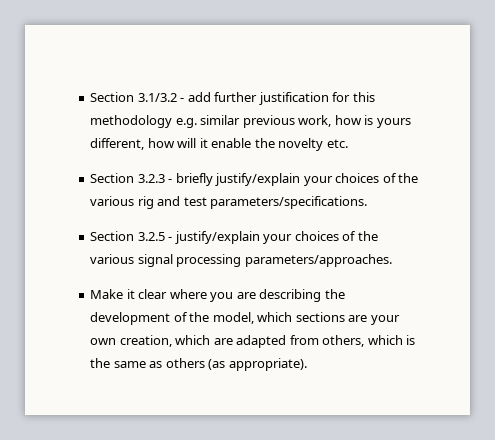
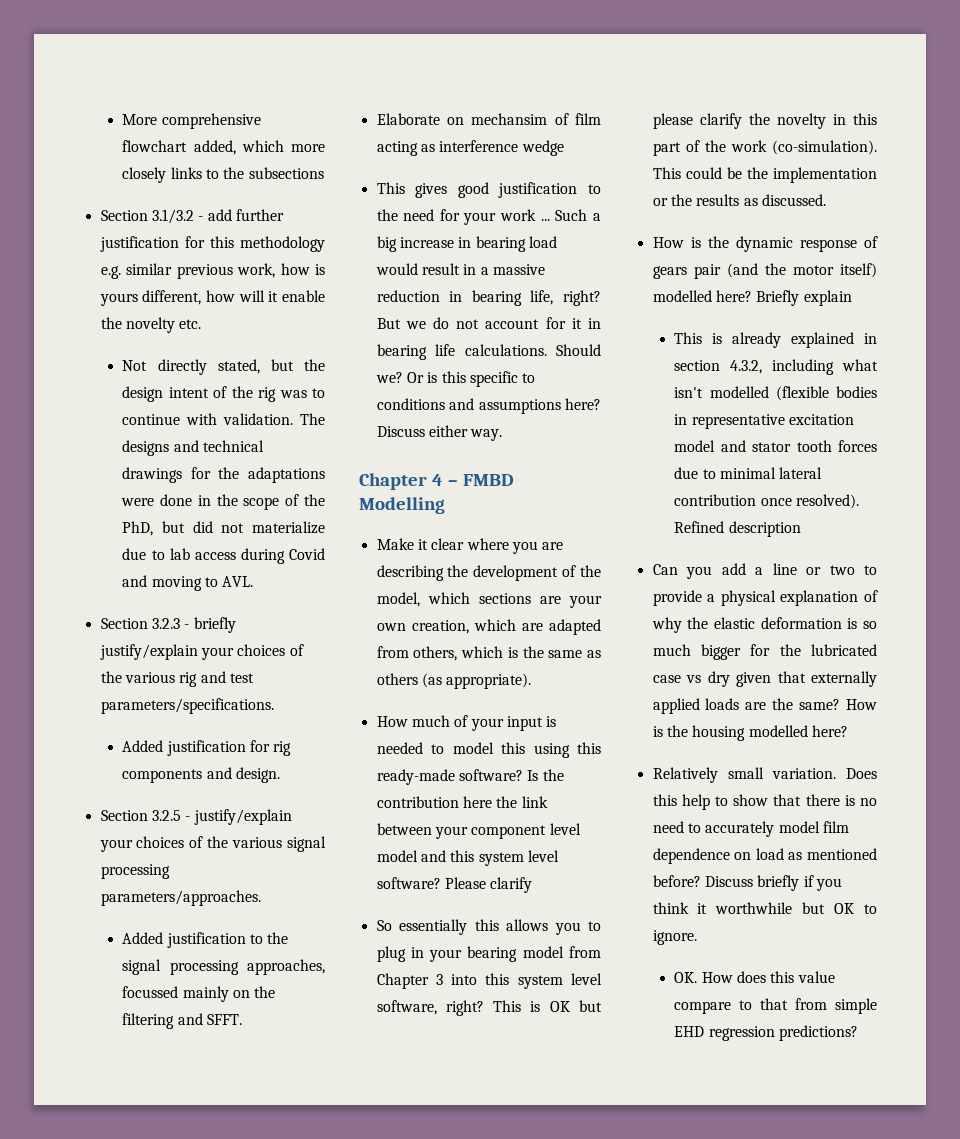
+ More comprehensive flowchart added, which more closely links to the subsections
+ Not directly stated, but the design intent of the rig was to continue with validation. The designs and technical drawings for the adaptations were done in the scope of the PhD, but did not materialize due to lab access during Covid and moving to AVL.
+ Added justification for rig components and design.
+ Added justification to the signal processing approaches, focussed mainly on the filtering and SFFT.
+ Elaborate on mechansim of film acting as interference wedge
+ This gives good justification to the need for your work ... Such a big increase in bearing load would result in a massive reduction in bearing life, right? But we do not account for it in bearing life calculations. Should we? Or is this specific to conditions and assumptions here? Discuss either way.
+ Chapter 4 – FMBD Modelling
+ How much of your input is needed to model this using this ready-made software? Is the contribution here the link between your component level model and this system level software? Please clarify
+ So essentially this allows you to plug in your bearing model from Chapter 3 into this system level software, right? This is OK but please clarify the novelty in this part of the work (co-simulation). This could be the implementation or the results as discussed.
+ How is the dynamic response of gears pair (and the motor itself) modelled here? Briefly explain
+ This is already explained in section 4.3.2, including what isn't modelled (flexible bodies in representative excitation model and stator tooth forces due to minimal lateral contribution once resolved). Refined description
+ Can you add a line or two to provide a physical explanation of why the elastic deformation is so much bigger for the lubricated case vs dry given that externally applied loads are the same? How is the housing modelled here?
+ Relatively small variation. Does this help to show that there is no need to accurately model film dependence on load as mentioned before? Discuss briefly if you think it worthwhile but OK to ignore.
+ OK. How does this value compare to that from simple EHD regression predictions?

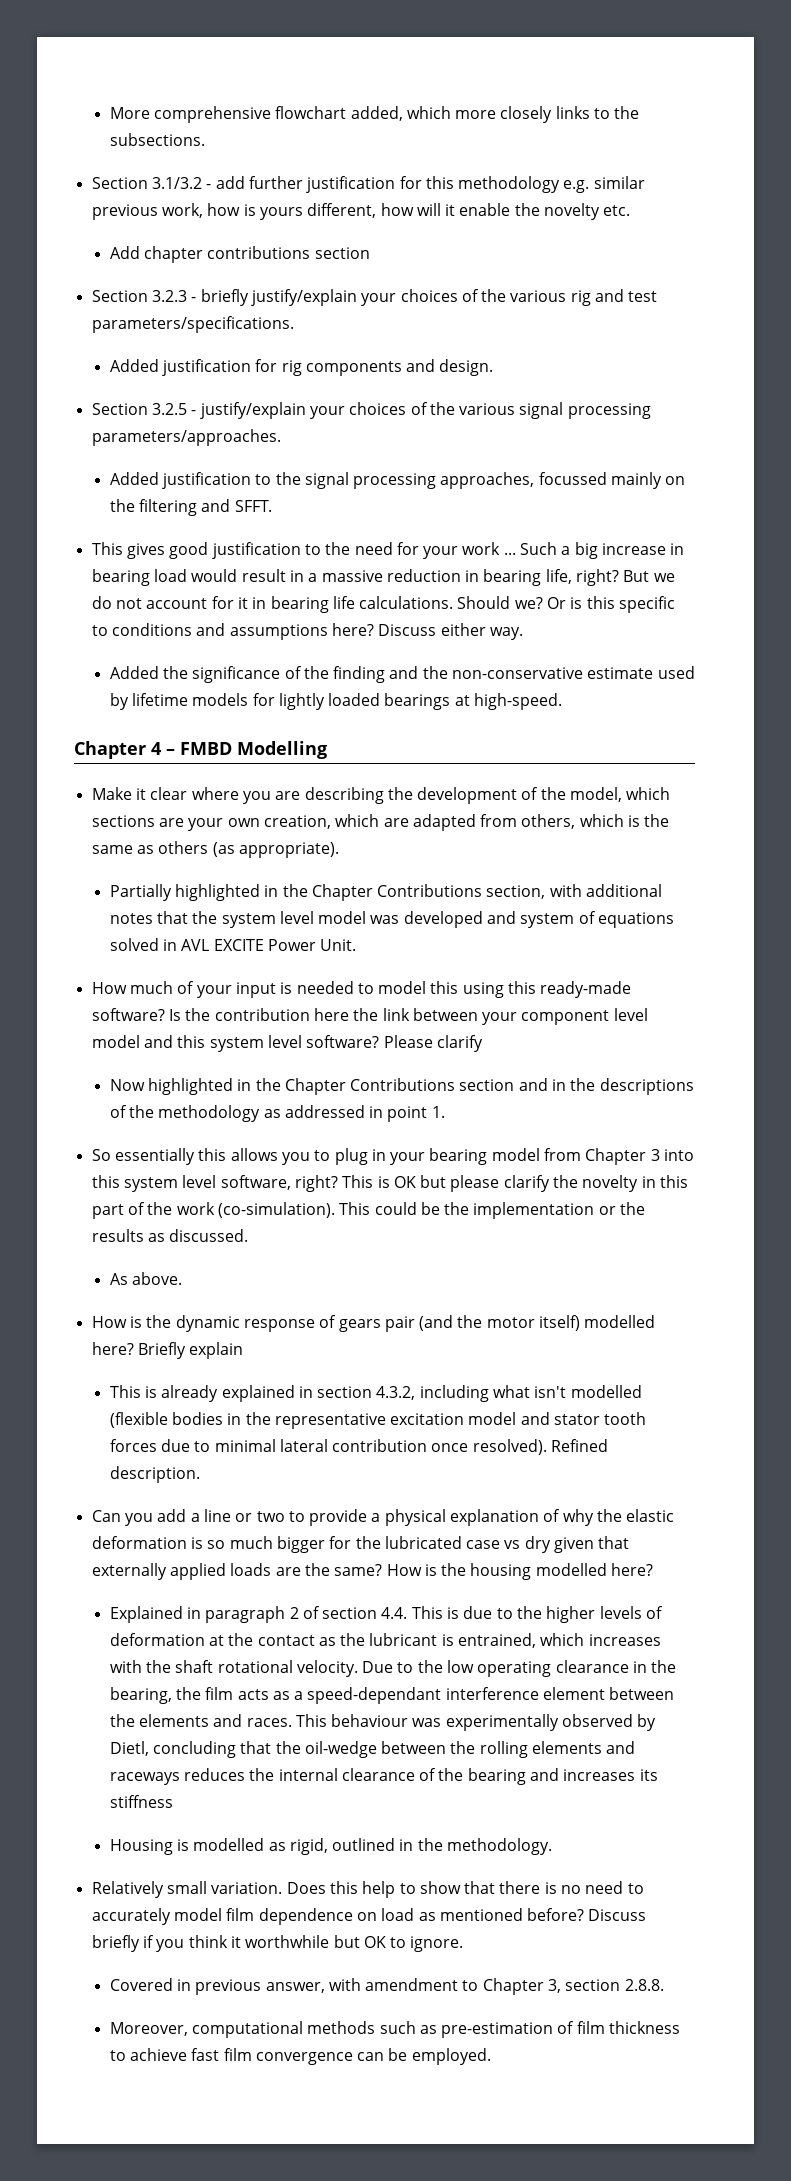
- More comprehensive flowchart added, which more closely links to the subsections
+ More comprehensive flowchart added, which more closely links to the subsections.
- Not directly stated, but the design intent of the rig was to continue with validation. The designs and technical drawings for the adaptations were done in the scope of the PhD, but did not materialize due to lab access during Covid and moving to AVL.
+ Add chapter contributions section
- Elaborate on mechansim of film acting as interference wedge
+ Added the significance of the finding and the non-conservative estimate used by lifetime models for lightly loaded bearings at high-speed.
+ Partially highlighted in the Chapter Contributions section, with additional notes that the system level model was developed and system of equations solved in AVL EXCITE Power Unit.
+ Now highlighted in the Chapter Contributions section and in the descriptions of the methodology as addressed in point 1.
+ As above.
- This is already explained in section 4.3.2, including what isn't modelled (flexible bodies in representative excitation model and stator tooth forces due to minimal lateral contribution once resolved).
+ This is already explained in section 4.3.2, including what isn't modelled (flexible bodies in the representative excitation model and stator tooth forces due to minimal lateral contribution once resolved).
- Refined description
+ Refined description.
+ Explained in paragraph 2 of section 4.4. This is due to the higher levels of deformation at the contact as the lubricant is entrained, which increases with the shaft rotational velocity. Due to the low operating clearance in the bearing, the film acts as a speed-dependant interference element between the elements and races. This behaviour was experimentally observed by Dietl, concluding that the oil-wedge between the rolling elements and raceways reduces the internal clearance of the bearing and increases its stiffness
+ Housing is modelled as rigid, outlined in the methodology.
- OK. How does this value compare to that from simple EHD regression predictions?
+ Covered in previous answer, with amendment to Chapter 3, section 2.8.8.
+ Moreover, computational methods such as pre-estimation of film thickness to achieve fast film convergence can be employed.

